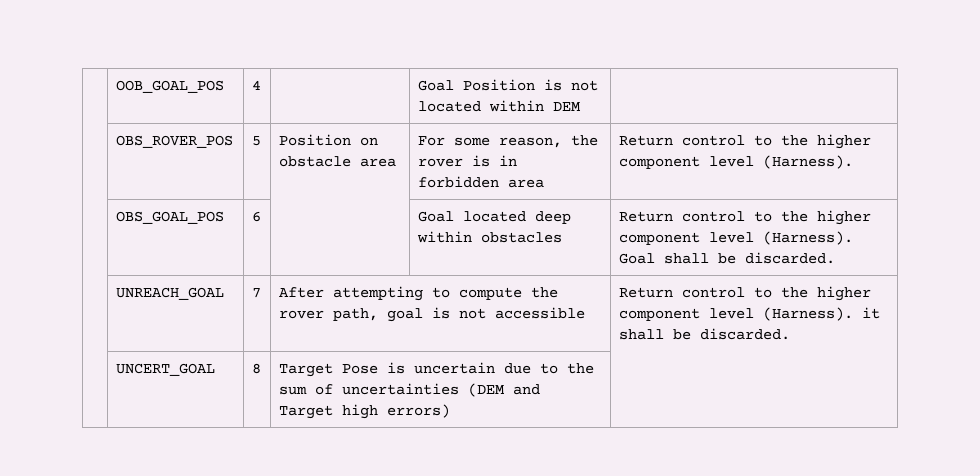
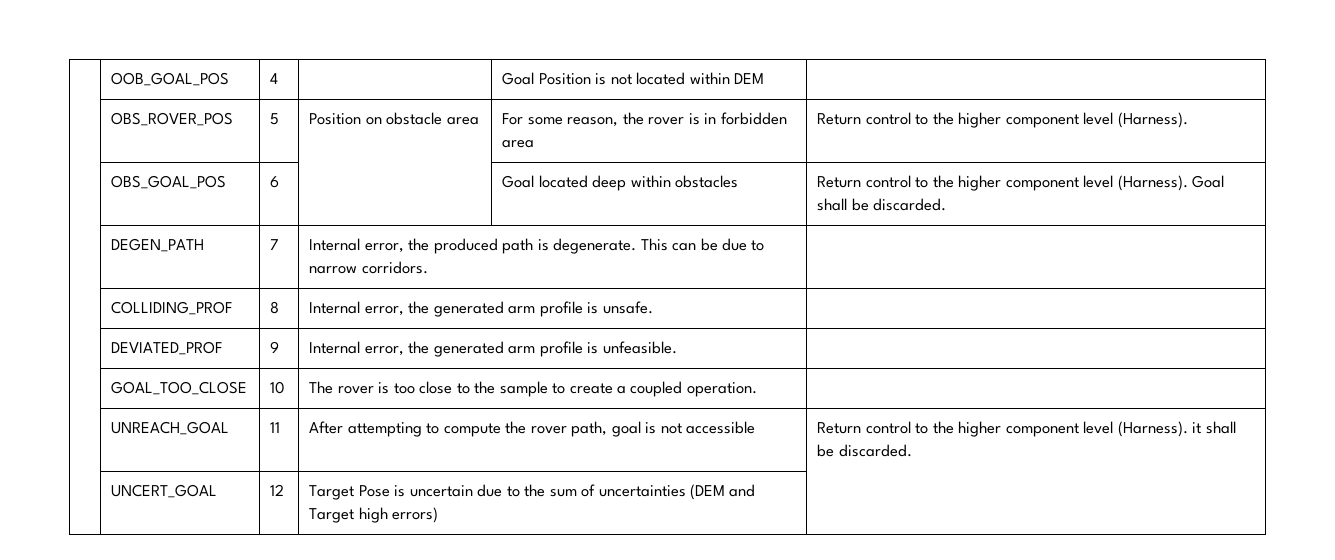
+ | DEGEN_PATH | 7 | Internal error, the produced path is degenerate. This can be due to narrow corridors. |
+ | COLLIDING_PROF | 8 | Internal error, the generated arm profile is unsafe. |
+ | DEVIATED_PROF | 9 | Internal error, the generated arm profile is unfeasible. |
+ | GOAL_TOO_CLOSE | 10 | The rover is too close to the sample to create a coupled operation. |
- | UNREACH_GOAL | 7 | After attempting to compute the rover path, goal is not accessible | Return control to the higher component level (Harness). it shall be discarded.
+ | UNREACH_GOAL | 11 | After attempting to compute the rover path, goal is not accessible | Return control to the higher component level (Harness). it shall be discarded.
- | UNCERT_GOAL | 8 | Target Pose is uncertain due to the sum of uncertainties (DEM and Target high errors) |
+ | UNCERT_GOAL | 12 | Target Pose is uncertain due to the sum of uncertainties (DEM and Target high errors) |

